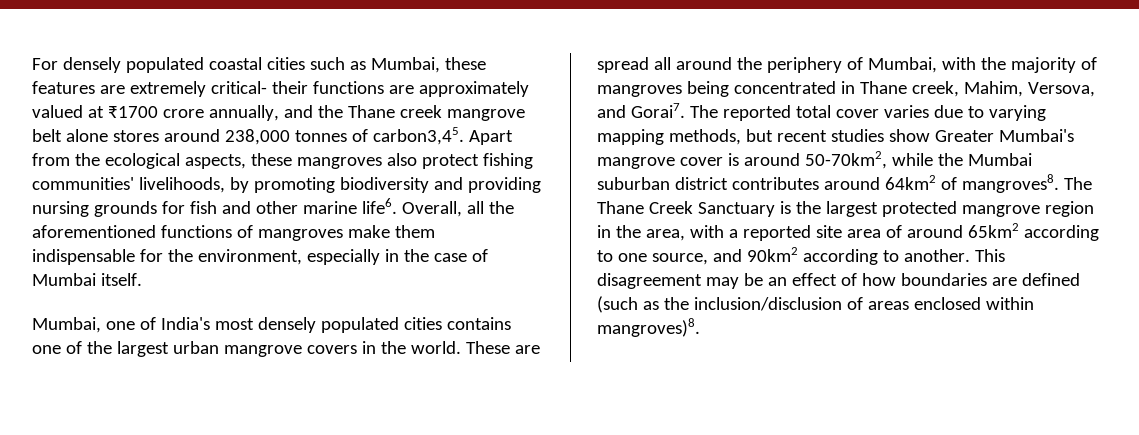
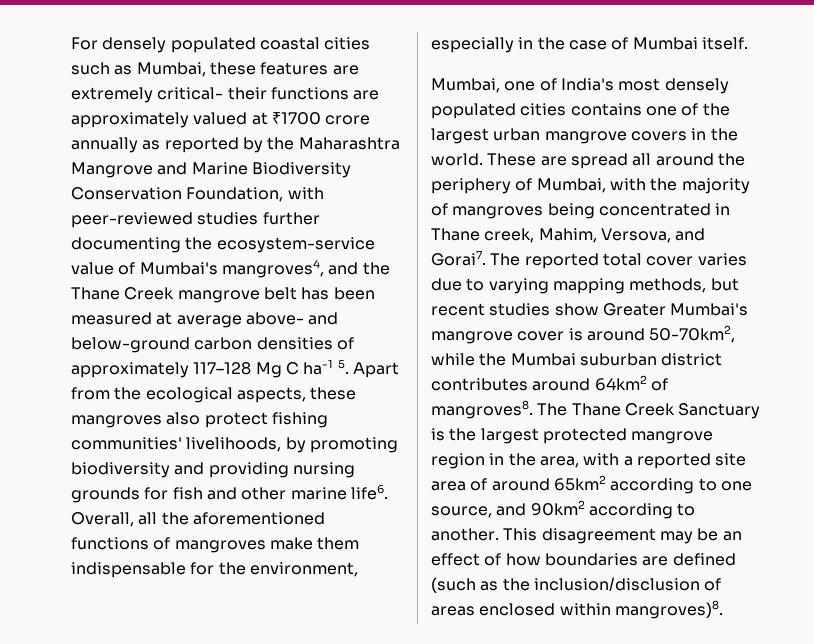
- For densely populated coastal cities such as Mumbai, these features are extremely critical- their functions are approximately valued at ₹1700 crore annually, and the Thane creek mangrove belt alone stores around 238,000 tonnes of carbon3,45. Apart from the ecological aspects, these mangroves also protect fishing communities' livelihoods, by promoting biodiversity and providing nursing grounds for fish and other marine life6.
+ For densely populated coastal cities such as Mumbai, these features are extremely critical- their functions are approximately valued at ₹1700 crore annually as reported by the Maharashtra Mangrove and Marine Biodiversity Conservation Foundation, with peer-reviewed studies further documenting the ecosystem-service value of Mumbai's mangroves4, and the Thane Creek mangrove belt has been measured at average above- and below-ground carbon densities of approximately 117–128 Mg C ha-1 5. Apart from the ecological aspects, these mangroves also protect fishing communities' livelihoods, by promoting biodiversity and providing nursing grounds for fish and other marine life6.

